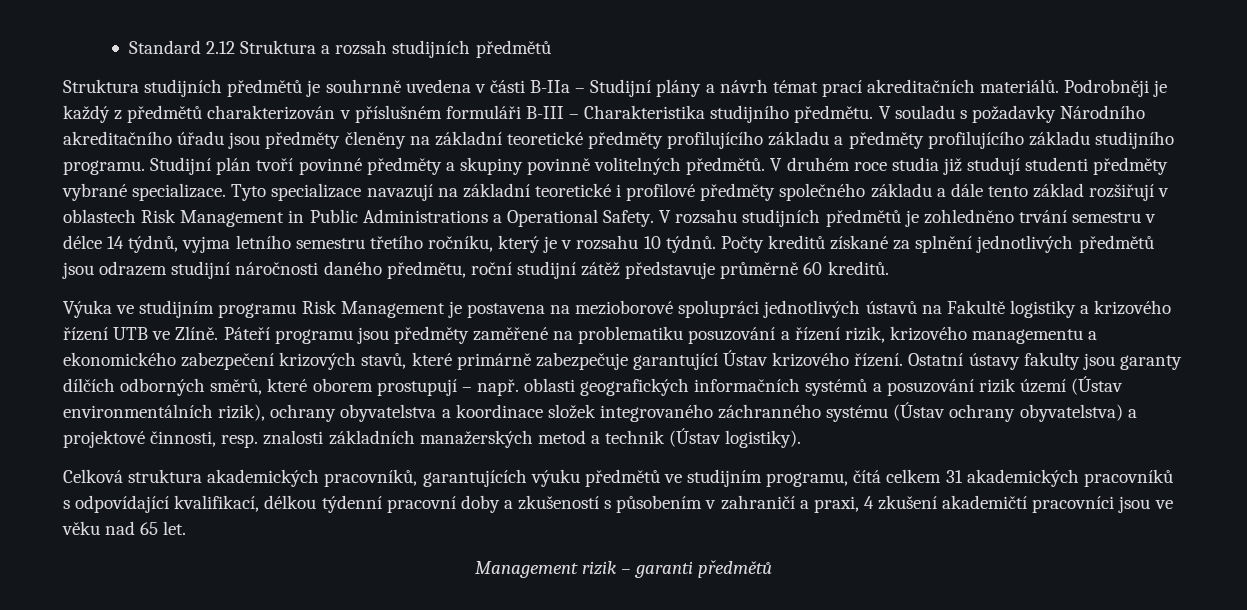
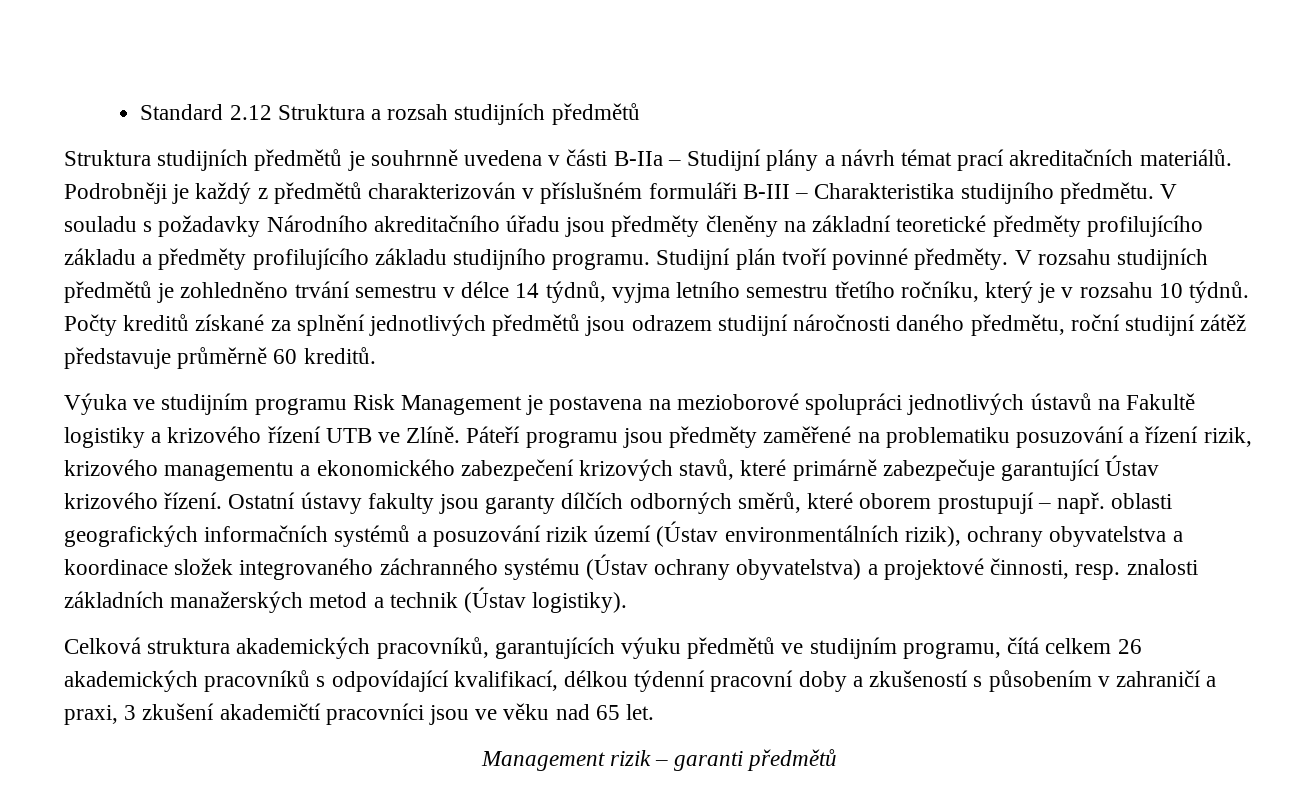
- Studijní plán tvoří povinné předměty a skupiny povinně volitelných předmětů. V druhém roce studia již studují studenti předměty vybrané specializace. Tyto specializace navazují na základní teoretické i profilové předměty společného základu a dále tento základ rozšiřují v oblastech Risk Management in Public Administrations a Operational Safety.
+ Studijní plán tvoří povinné předměty.
- Celková struktura akademických pracovníků, garantujících výuku předmětů ve studijním programu, čítá celkem 31 akademických pracovníků s odpovídající kvalifikací, délkou týdenní pracovní doby a zkušeností s působením v zahraničí a praxi, 4 zkušení akademičtí pracovníci jsou ve věku nad 65 let.
+ Celková struktura akademických pracovníků, garantujících výuku předmětů ve studijním programu, čítá celkem 26 akademických pracovníků s odpovídající kvalifikací, délkou týdenní pracovní doby a zkušeností s působením v zahraničí a praxi, 3 zkušení akademičtí pracovníci jsou ve věku nad 65 let.

